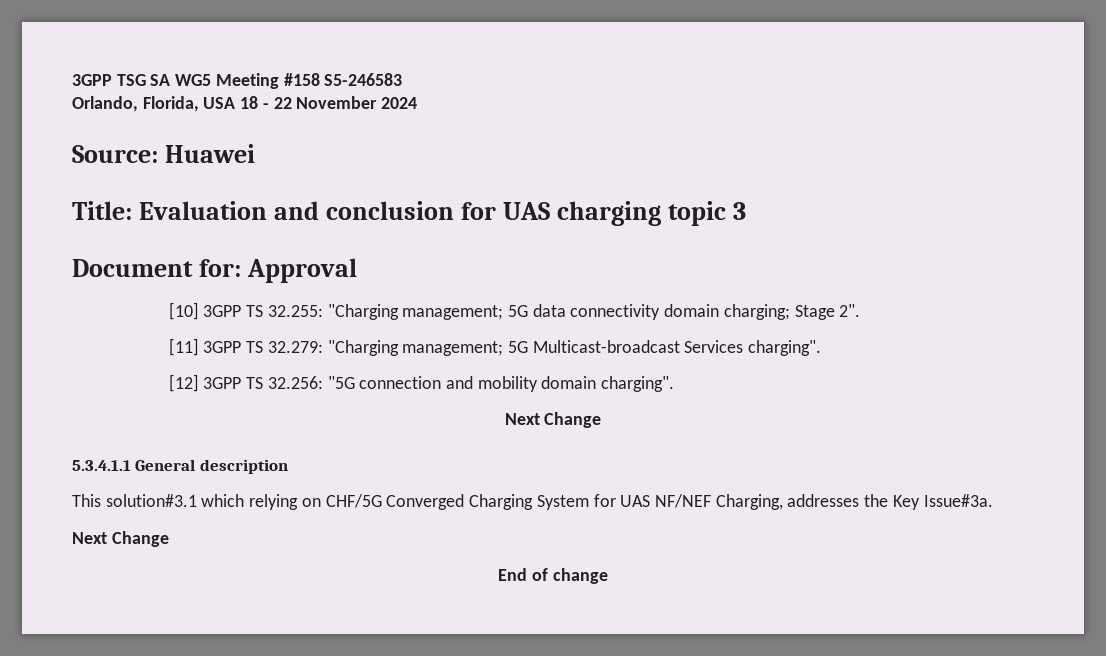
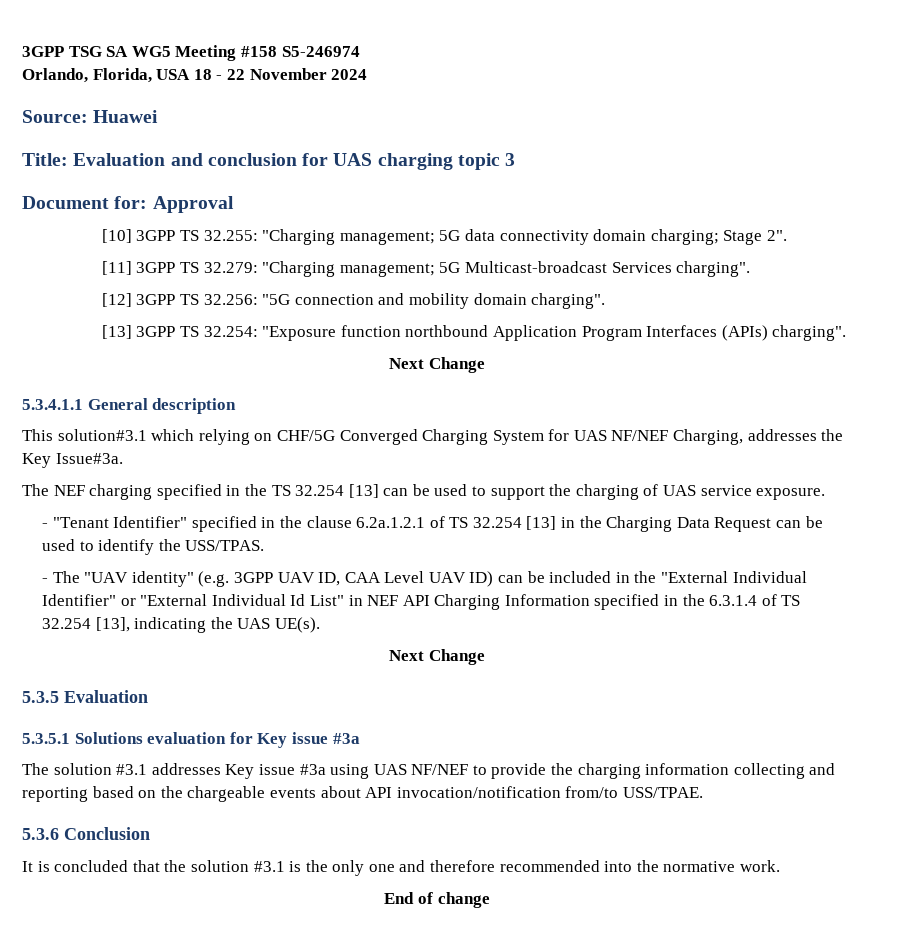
- 3GPP TSG SA WG5 Meeting #158 S5-246583
+ 3GPP TSG SA WG5 Meeting #158 S5-246974
+ [13] 3GPP TS 32.254: "Exposure function northbound Application Program Interfaces (APIs) charging".
  This solution#3.1 which relying on CHF/5G Converged Charging System for UAS NF/NEF Charging, addresses the Key Issue#3a.
+ The NEF charging specified in the TS 32.254 [13] can be used to support the charging of UAS service exposure.
+ - "Tenant Identifier" specified in the clause 6.2a.1.2.1 of TS 32.254 [13] in the Charging Data Request can be used to identify the USS/TPAS.
+ - The "UAV identity" (e.g. 3GPP UAV ID, CAA Level UAV ID) can be included in the "External Individual Identifier" or "External Individual Id List" in NEF API Charging Information specified in the 6.3.1.4 of TS 32.254 [13], indicating the UAS UE(s).
  Next Change
+ 5.3.5 Evaluation
+ 5.3.5.1 Solutions evaluation for Key issue #3a
+ The solution #3.1 addresses Key issue #3a using UAS NF/NEF to provide the charging information collecting and reporting based on the chargeable events about API invocation/notification from/to USS/TPAE.
+ 5.3.6 Conclusion
+ It is concluded that the solution #3.1 is the only one and therefore recommended into the normative work.

